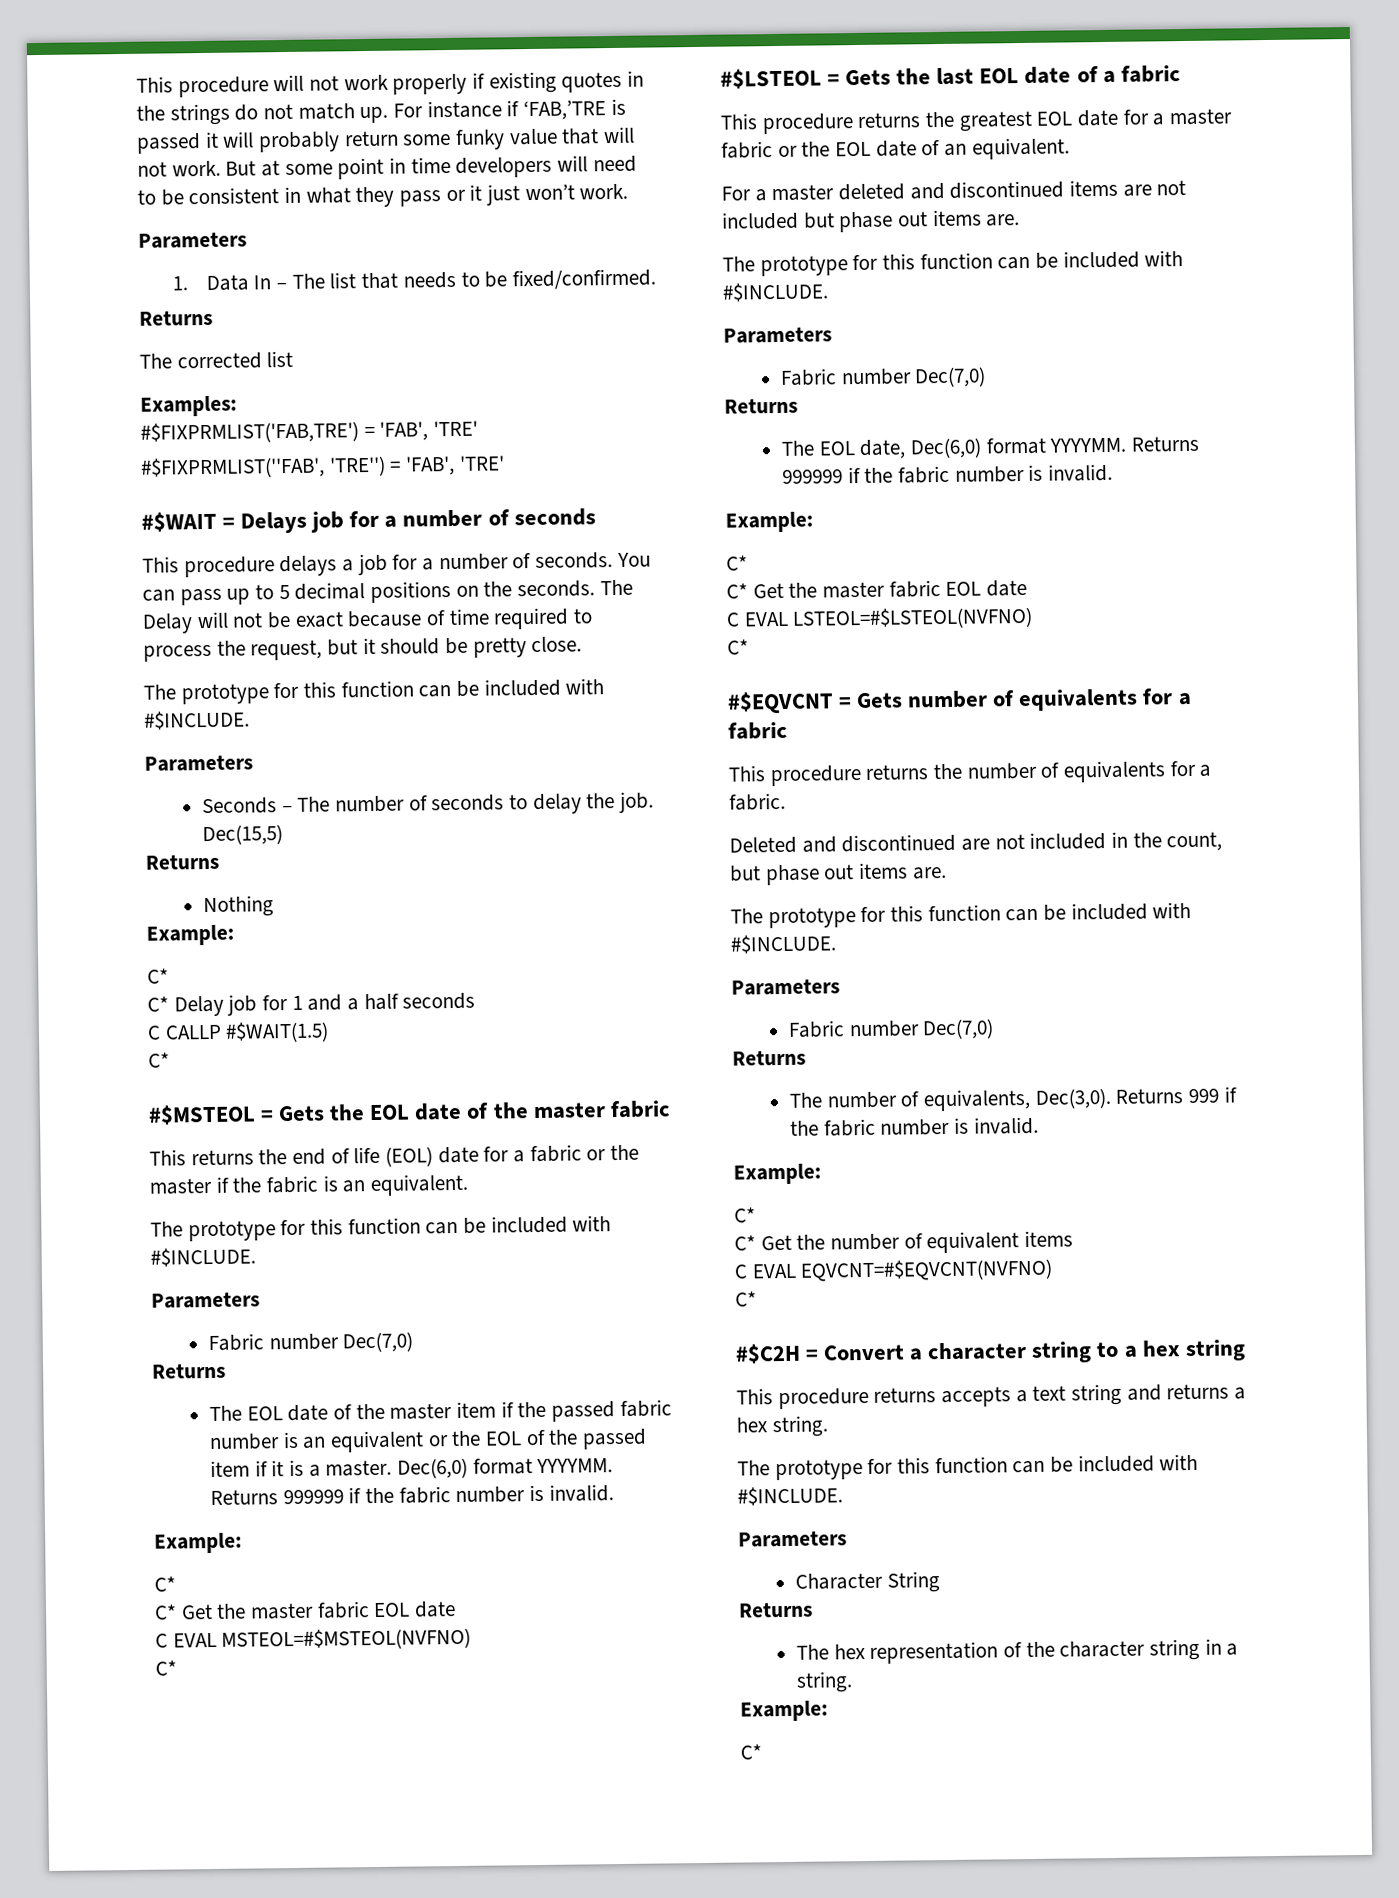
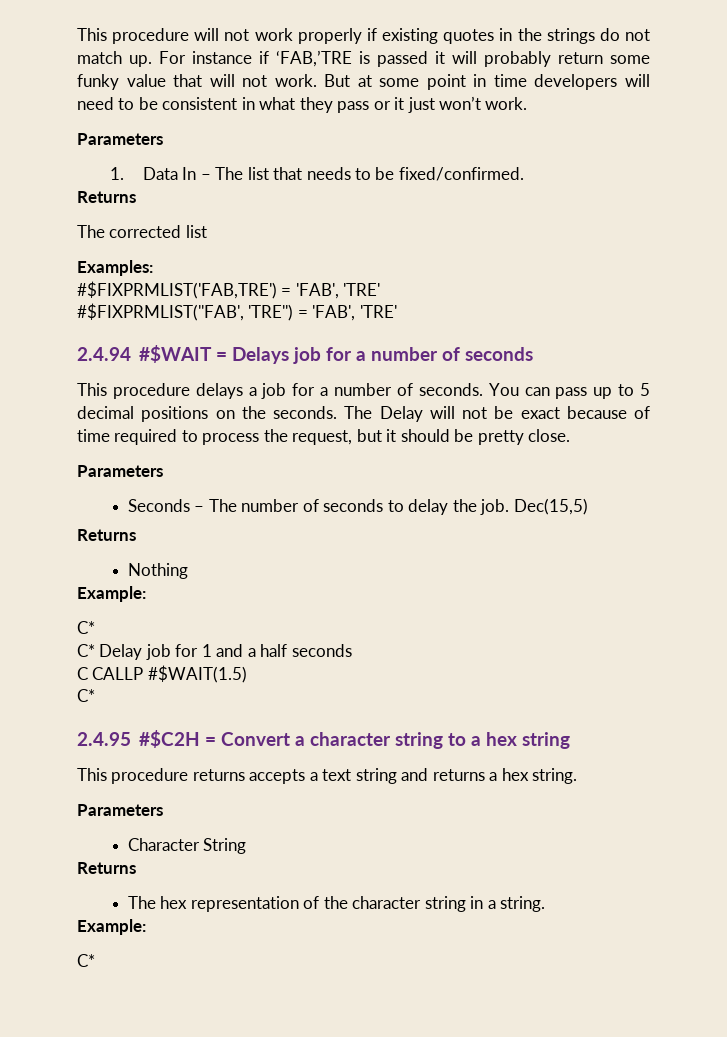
- #$WAIT = Delays job for a number of seconds
+ 2.4.94 #$WAIT = Delays job for a number of seconds
  The Delay will not be exact because of time required to process the request, but it should be pretty close.
- The prototype for this function can be included with #$INCLUDE.
- #$MSTEOL = Gets the EOL date of the master fabric
- This returns the end of life (EOL) date for a fabric or the master if the fabric is an equivalent.
- The prototype for this function can be included with #$INCLUDE.
- Parameters
- Fabric number Dec(7,0)
- Returns
- The EOL date of the master item if the passed fabric number is an equivalent or the EOL of the passed item if it is a master. Dec(6,0) format YYYYMM. Returns 999999 if the fabric number is invalid.
- Example:
- C*
- C* Get the master fabric EOL date
- C EVAL MSTEOL=#$MSTEOL(NVFNO)
- C*
- #$LSTEOL = Gets the last EOL date of a fabric
- This procedure returns the greatest EOL date for a master fabric or the EOL date of an equivalent.
- For a master deleted and discontinued items are not included but phase out items are.
- The prototype for this function can be included with #$INCLUDE.
- Parameters
- Fabric number Dec(7,0)
- Returns
- The EOL date, Dec(6,0) format YYYYMM. Returns 999999 if the fabric number is invalid.
- Example:
- C*
- C* Get the master fabric EOL date
- C EVAL LSTEOL=#$LSTEOL(NVFNO)
- C*
- #$EQVCNT = Gets number of equivalents for a fabric
- This procedure returns the number of equivalents for a fabric.
- Deleted and discontinued are not included in the count, but phase out items are.
- The prototype for this function can be included with #$INCLUDE.
- Parameters
- Fabric number Dec(7,0)
- Returns
- The number of equivalents, Dec(3,0). Returns 999 if the fabric number is invalid.
- Example:
- C*
- C* Get the number of equivalent items
- C EVAL EQVCNT=#$EQVCNT(NVFNO)
- C*
- #$C2H = Convert a character string to a hex string
+ 2.4.95 #$C2H = Convert a character string to a hex string
  This procedure returns accepts a text string and returns a hex string.
- The prototype for this function can be included with #$INCLUDE.

